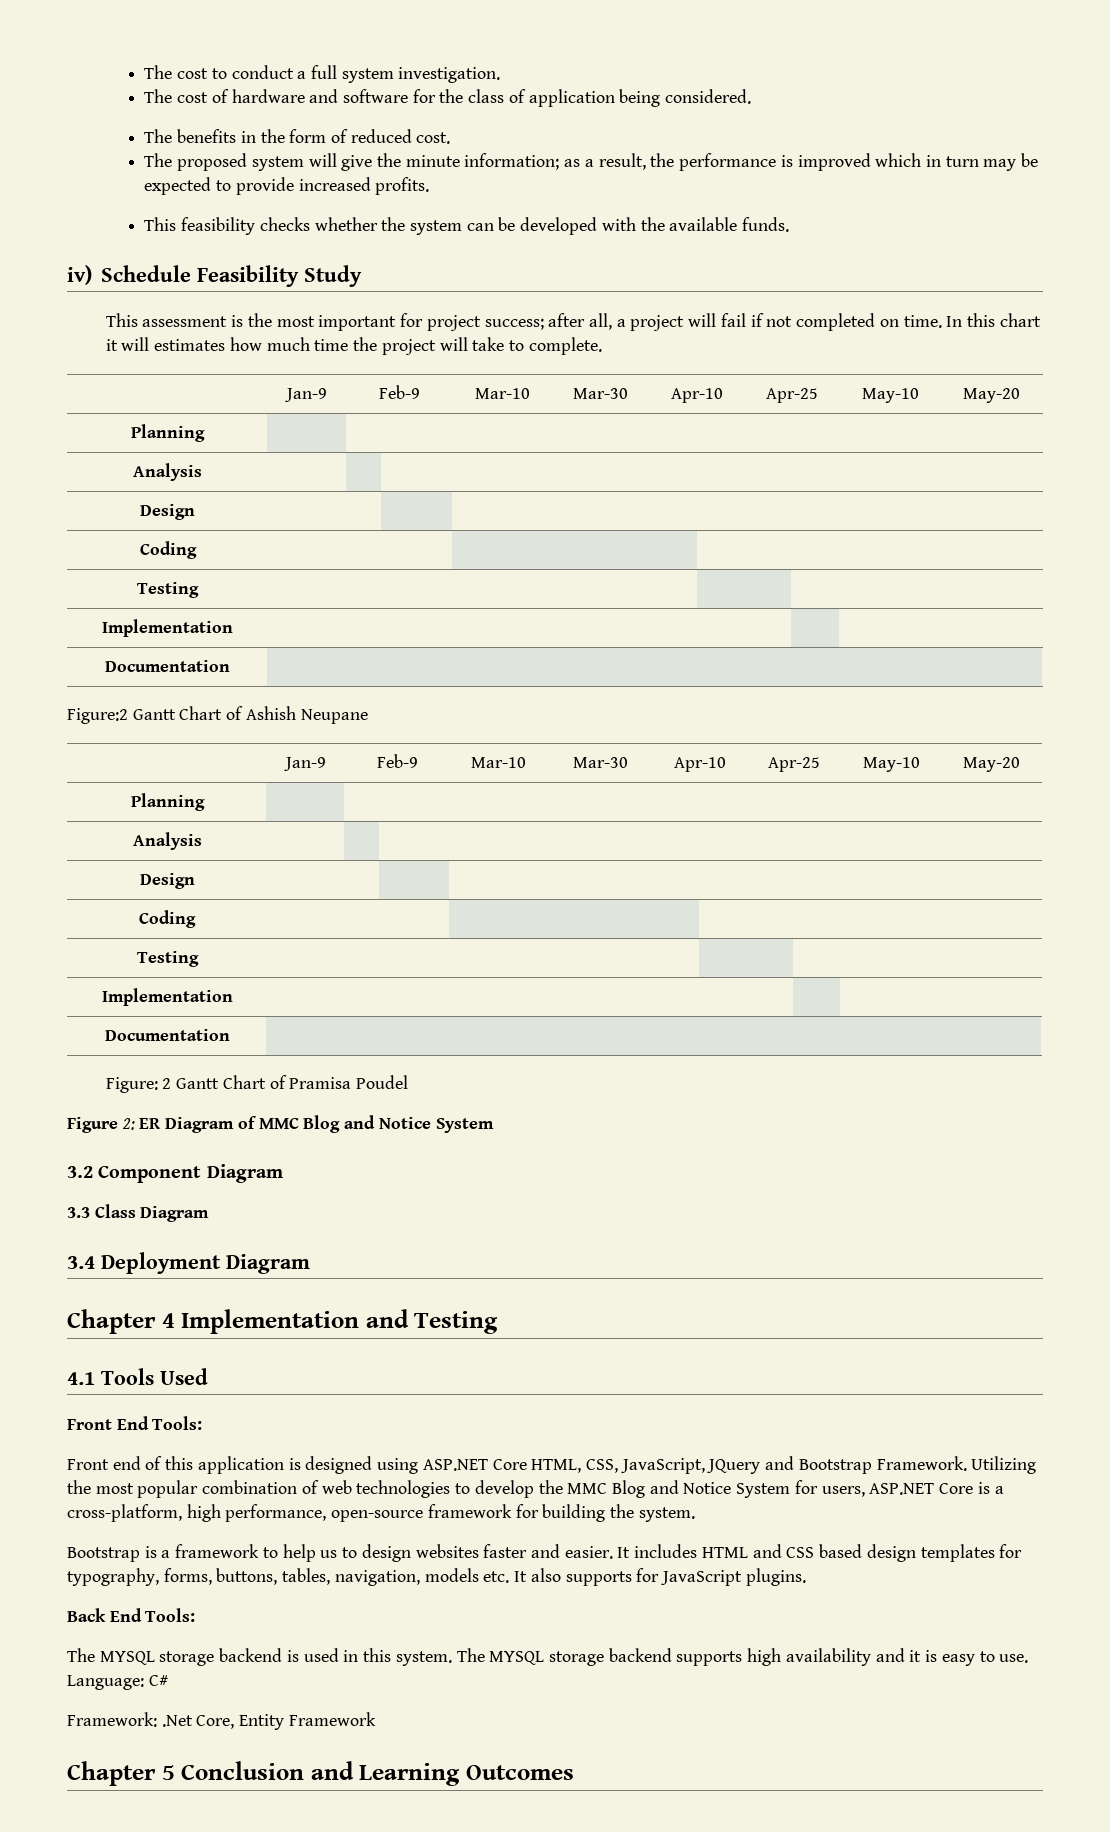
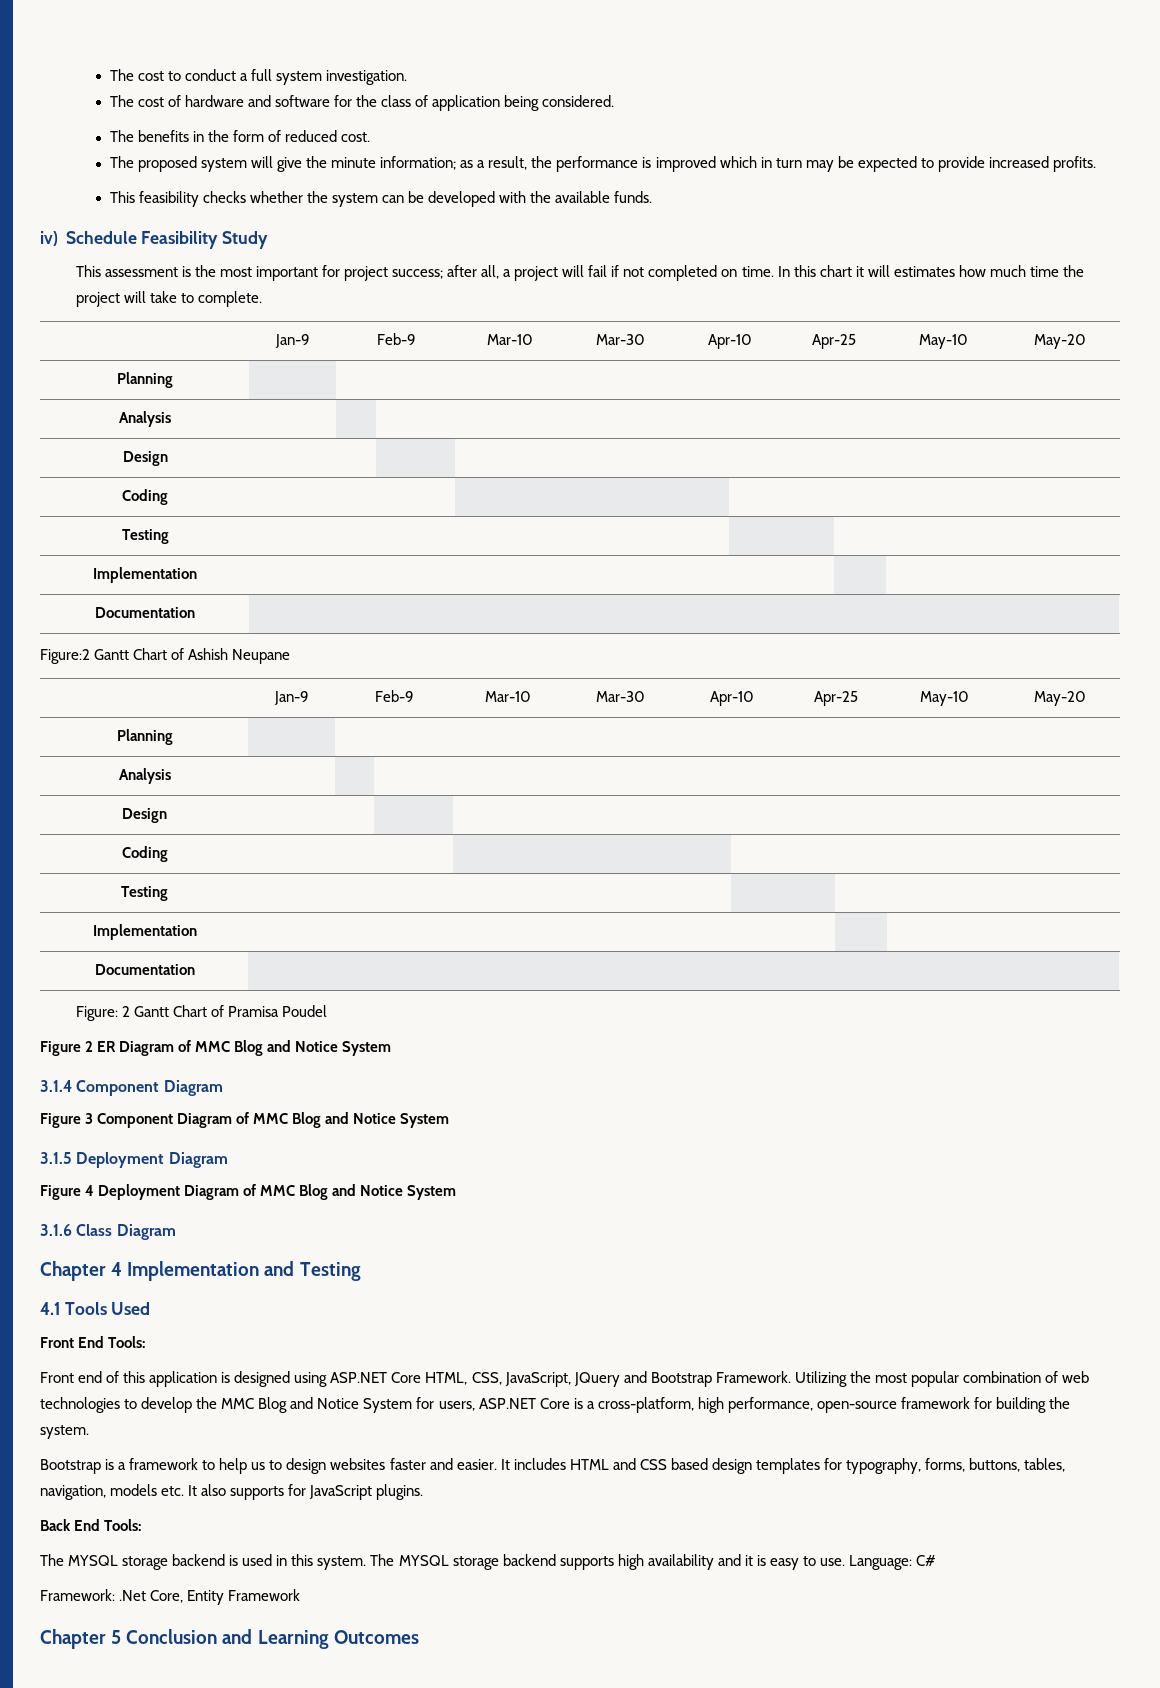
- Figure 2: ER Diagram of MMC Blog and Notice System
+ Figure 2 ER Diagram of MMC Blog and Notice System
- 3.2 Component Diagram
+ 3.1.4 Component Diagram
- 3.3 Class Diagram
- 3.4 Deployment Diagram
+ Figure 3 Component Diagram of MMC Blog and Notice System
+ 3.1.5 Deployment Diagram
+ Figure 4 Deployment Diagram of MMC Blog and Notice System
+ 3.1.6 Class Diagram

